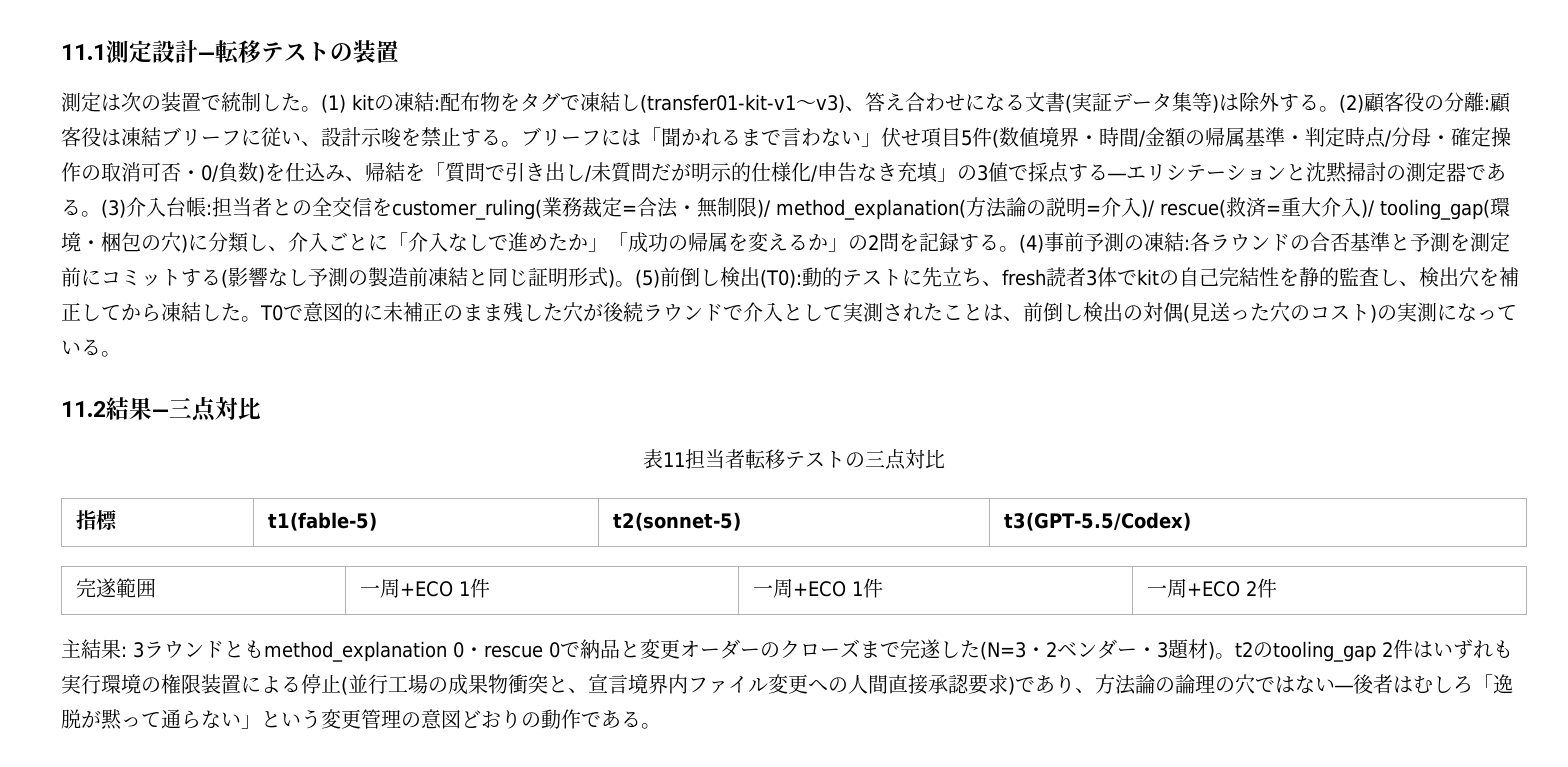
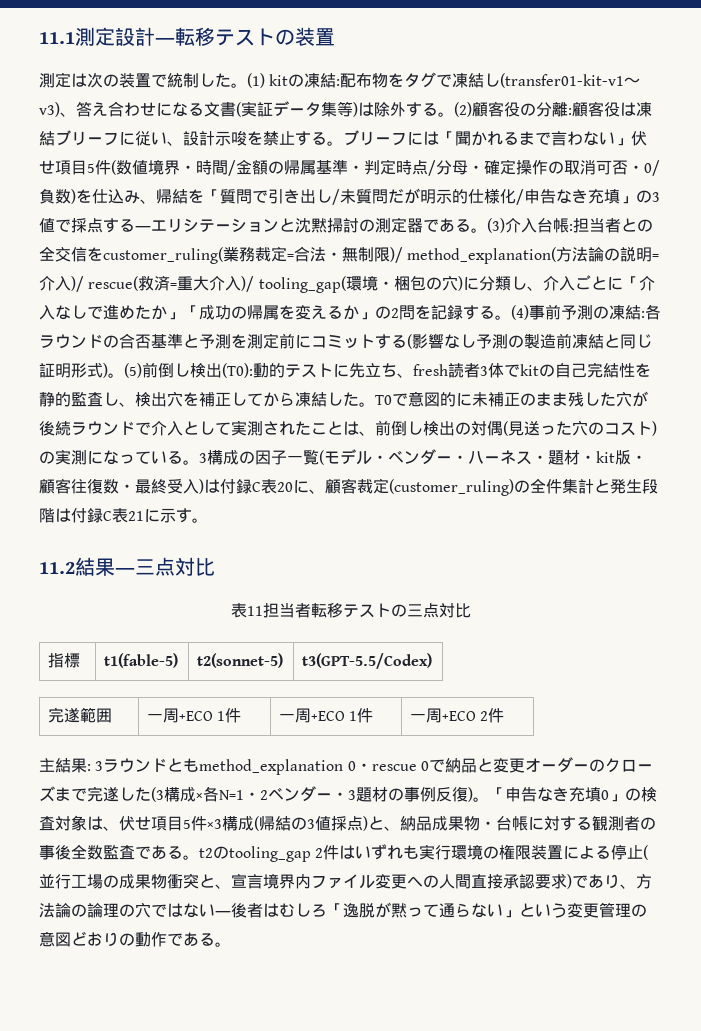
+ 3構成の因子一覧(モデル・ベンダー・ハーネス・題材・kit版・顧客往復数・最終受入)は付録C表20に、顧客裁定(customer_ruling)の全件集計と発生段階は付録C表21に示す。
- 3ラウンドともmethod_explanation 0・rescue 0で納品と変更オーダーのクローズまで完遂した(N=3・2ベンダー・3題材)。t2のtooling_gap 2件はいずれも実行環境の権限装置による停止(並行工場の成果物衝突と、宣言境界内ファイル変更への人間直接承認要求)であり、方法論の論理の穴ではない―後者はむしろ「逸脱が黙って通らない」という変更管理の意図どおりの動作である。
+ 3ラウンドともmethod_explanation 0・rescue 0で納品と変更オーダーのクローズまで完遂した(3構成×各N=1・2ベンダー・3題材の事例反復)。「申告なき充填0」の検査対象は、伏せ項目5件×3構成(帰結の3値採点)と、納品成果物・台帳に対する観測者の事後全数監査である。t2のtooling_gap 2件はいずれも実行環境の権限装置による停止(並行工場の成果物衝突と、宣言境界内ファイル変更への人間直接承認要求)であり、方法論の論理の穴ではない―後者はむしろ「逸脱が黙って通らない」という変更管理の意図どおりの動作である。

